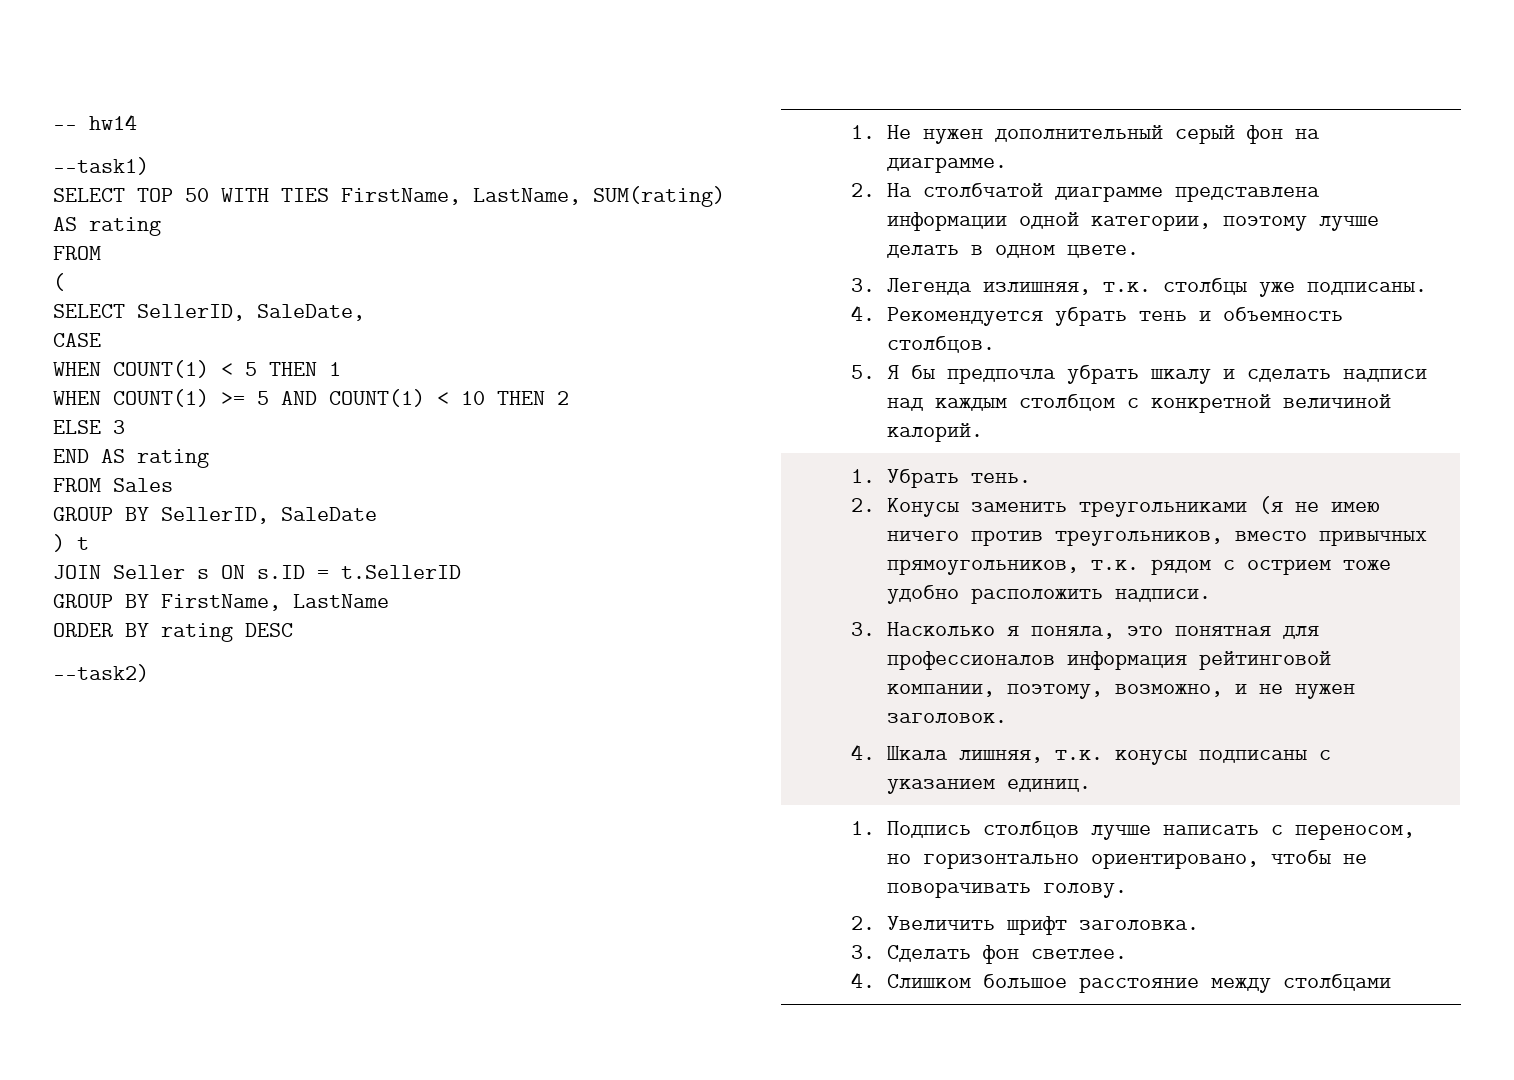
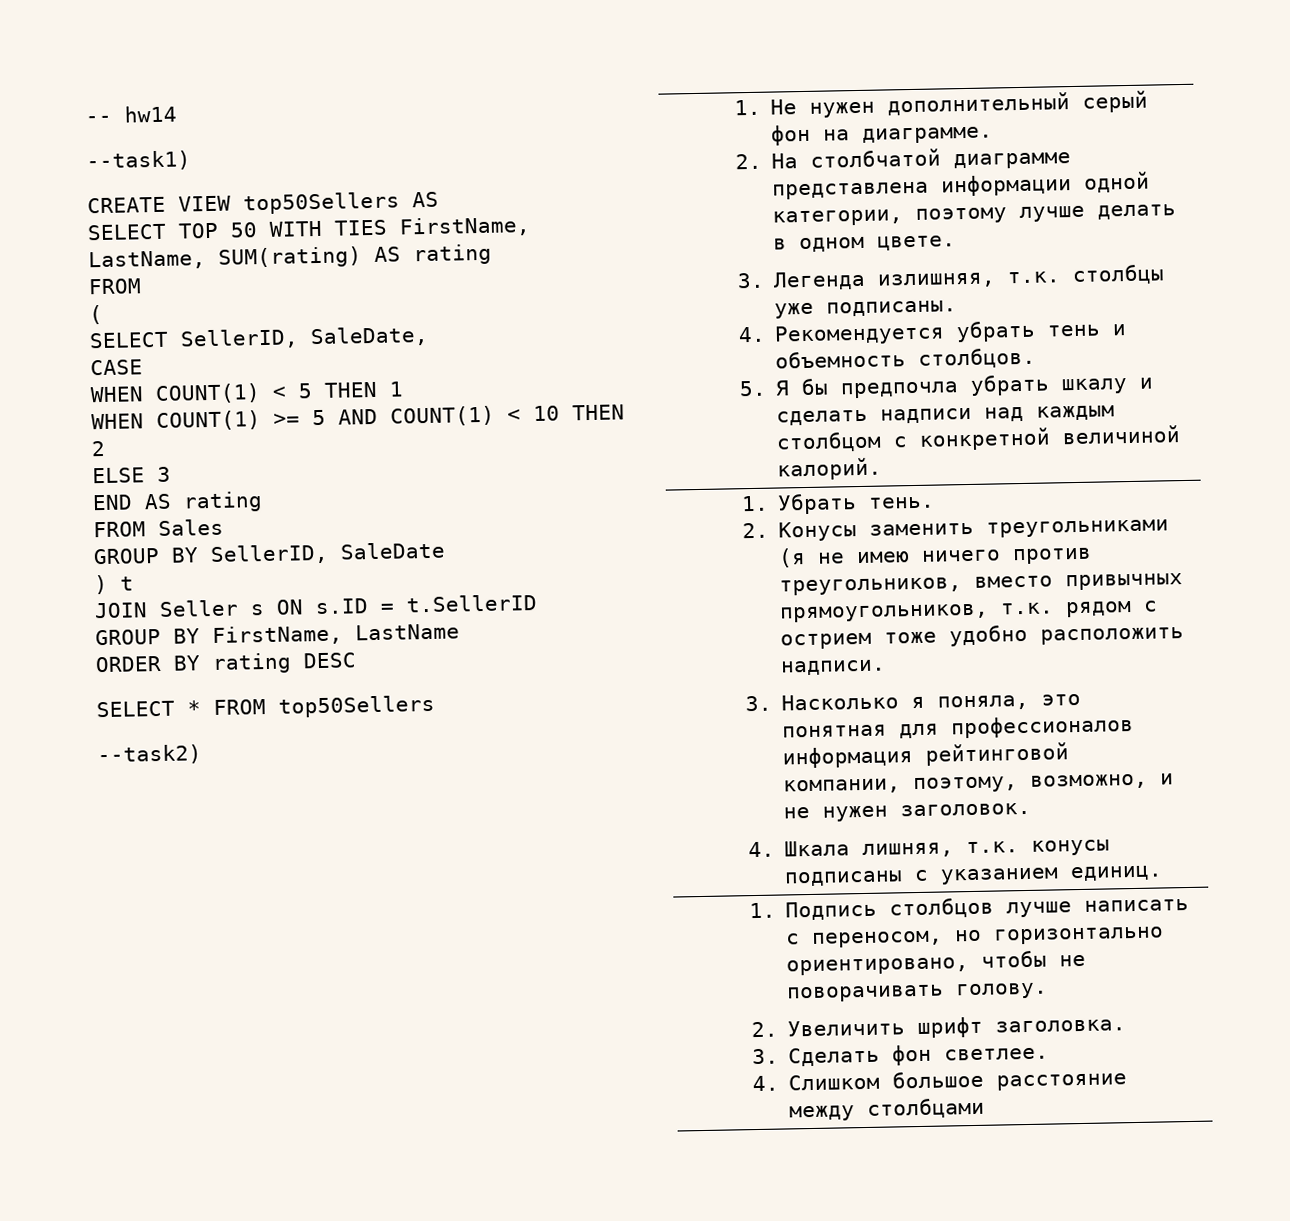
+ CREATE VIEW top50Sellers AS
+ SELECT * FROM top50Sellers

